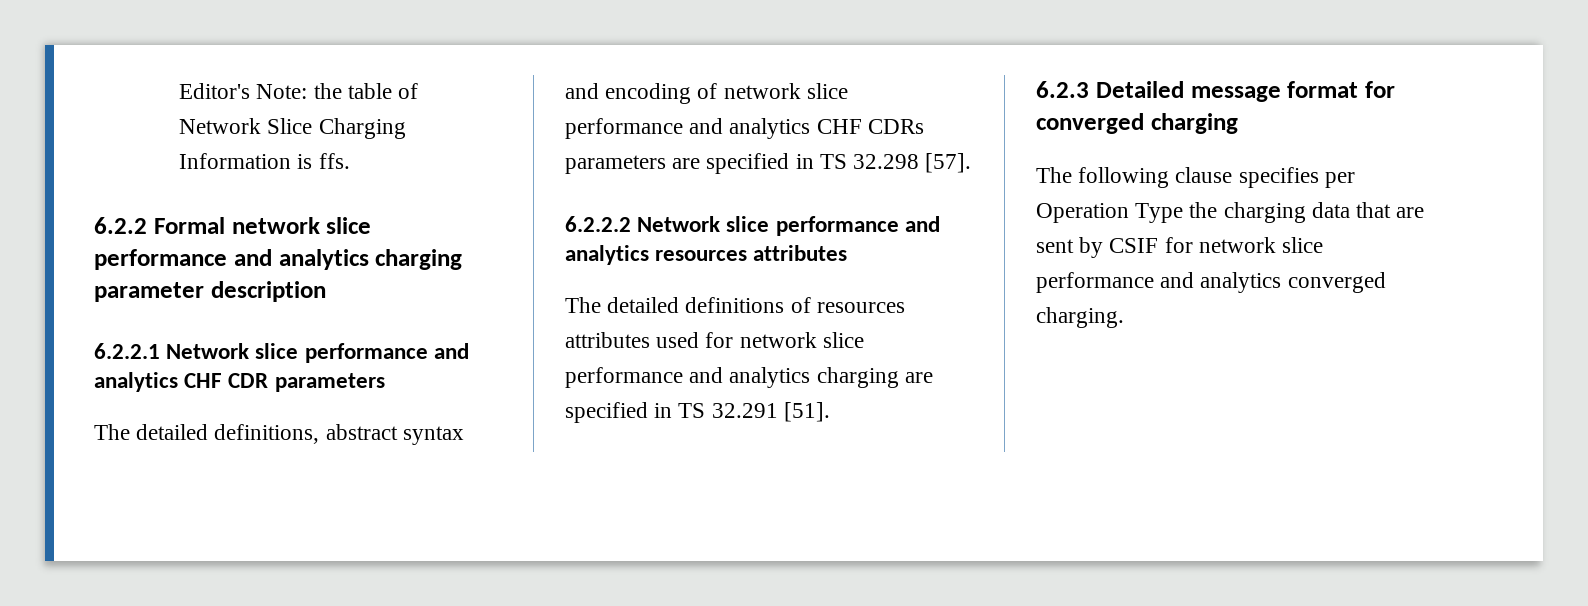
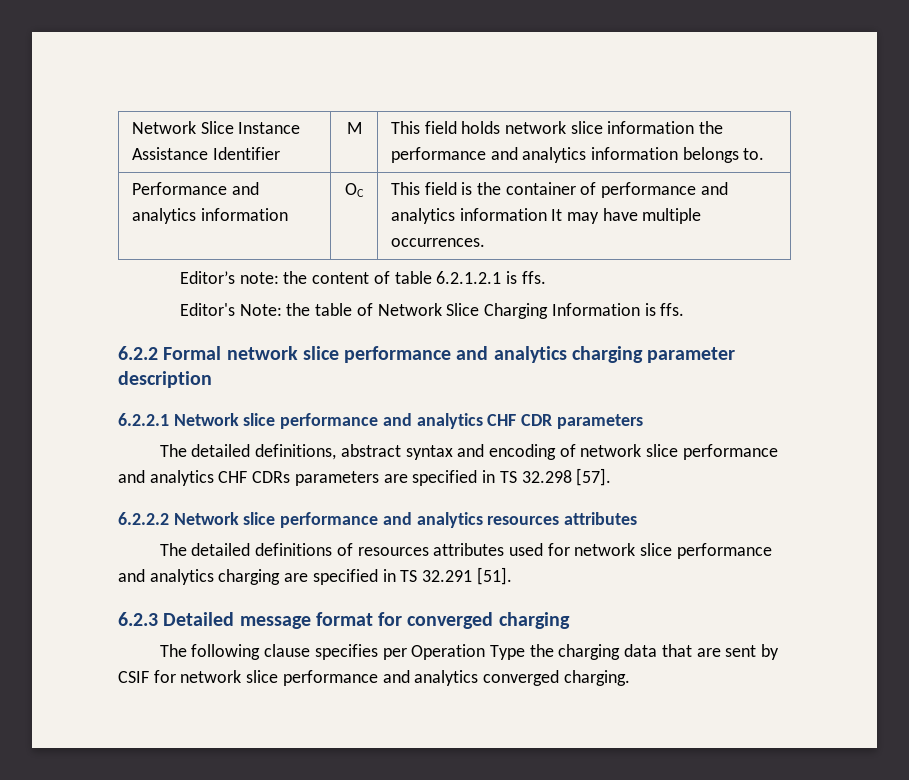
+ Network Slice Instance Assistance Identifier | M | This field holds network slice information the performance and analytics information belongs to.
+ Performance and analytics information | OC | This field is the container of performance and analytics information It may have multiple occurrences.
+ Editor’s note: the content of table 6.2.1.2.1 is ffs.

